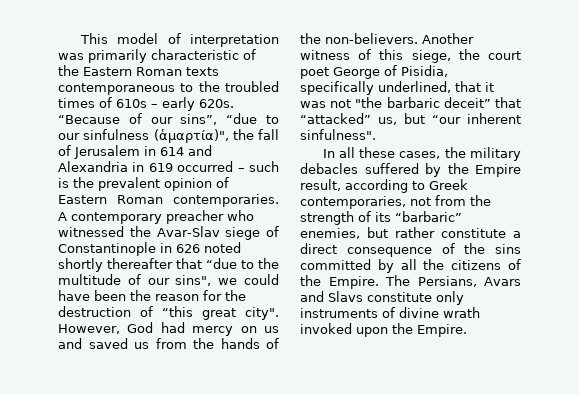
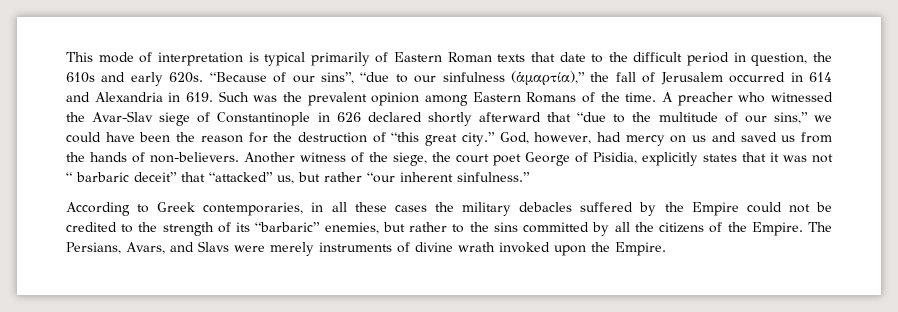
- This model of interpretation was primarily characteristic of the Eastern Roman texts contemporaneous to the troubled times of 610s – early 620s.
+ This mode of interpretation is typical primarily of Eastern Roman texts that date to the difficult period in question, the 610s and early 620s.
- “Because of our sins”, “due to our sinfulness (ἁμαρτία)", the fall of Jerusalem in 614 and Alexandria in 619 occurred – such is the prevalent opinion of Eastern Roman contemporaries. A contemporary preacher who witnessed the Avar-Slav siege of Constantinople in 626 noted shortly thereafter that “due to the multitude of our sins", we could have been the reason for the destruction of “this great city". However, God had mercy on us and saved us from the hands of the non-believers.
+ “Because of our sins”, “due to our sinfulness (ἁμαρτία),” the fall of Jerusalem occurred in 614 and Alexandria in 619. Such was the prevalent opinion among Eastern Romans of the time. A preacher who witnessed the Avar-Slav siege of Constantinople in 626 declared shortly afterward that “due to the multitude of our sins,” we could have been the reason for the destruction of “this great city.” God, however, had mercy on us and saved us from the hands of non-believers.
- Another witness of this siege, the court poet George of Pisidia, specifically underlined, that it was not "the barbaric deceit” that “attacked” us, but “our inherent sinfulness".
- In all these cases, the military debacles suffered by the Empire result, according to Greek contemporaries, not from the strength of its “barbaric” enemies, but rather constitute a direct consequence of the sins committed by all the citizens of the Empire.
+ Another witness of the siege, the court poet George of Pisidia, explicitly states that it was not “ barbaric deceit” that “attacked” us, but rather “our inherent sinfulness.”
+ According to Greek contemporaries, in all these cases the military debacles suffered by the Empire could not be credited to the strength of its “barbaric” enemies, but rather to the sins committed by all the citizens of the Empire.
- The Persians, Avars and Slavs constitute only instruments of divine wrath invoked upon the Empire.
+ The Persians, Avars, and Slavs were merely instruments of divine wrath invoked upon the Empire.

